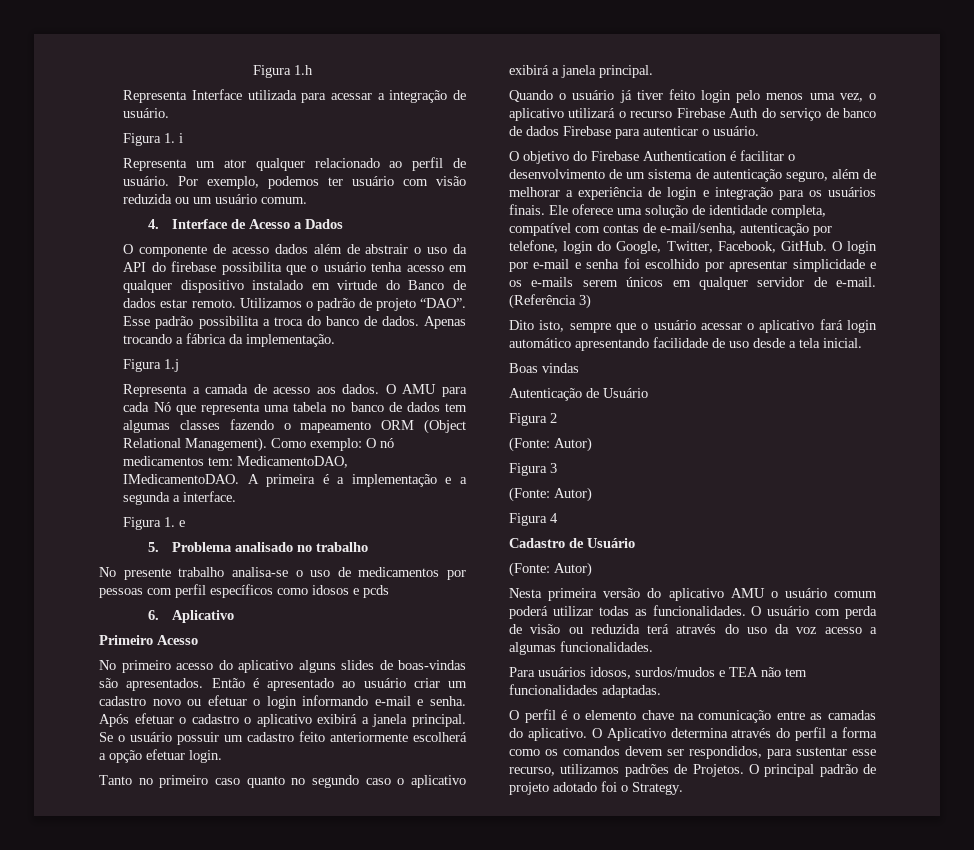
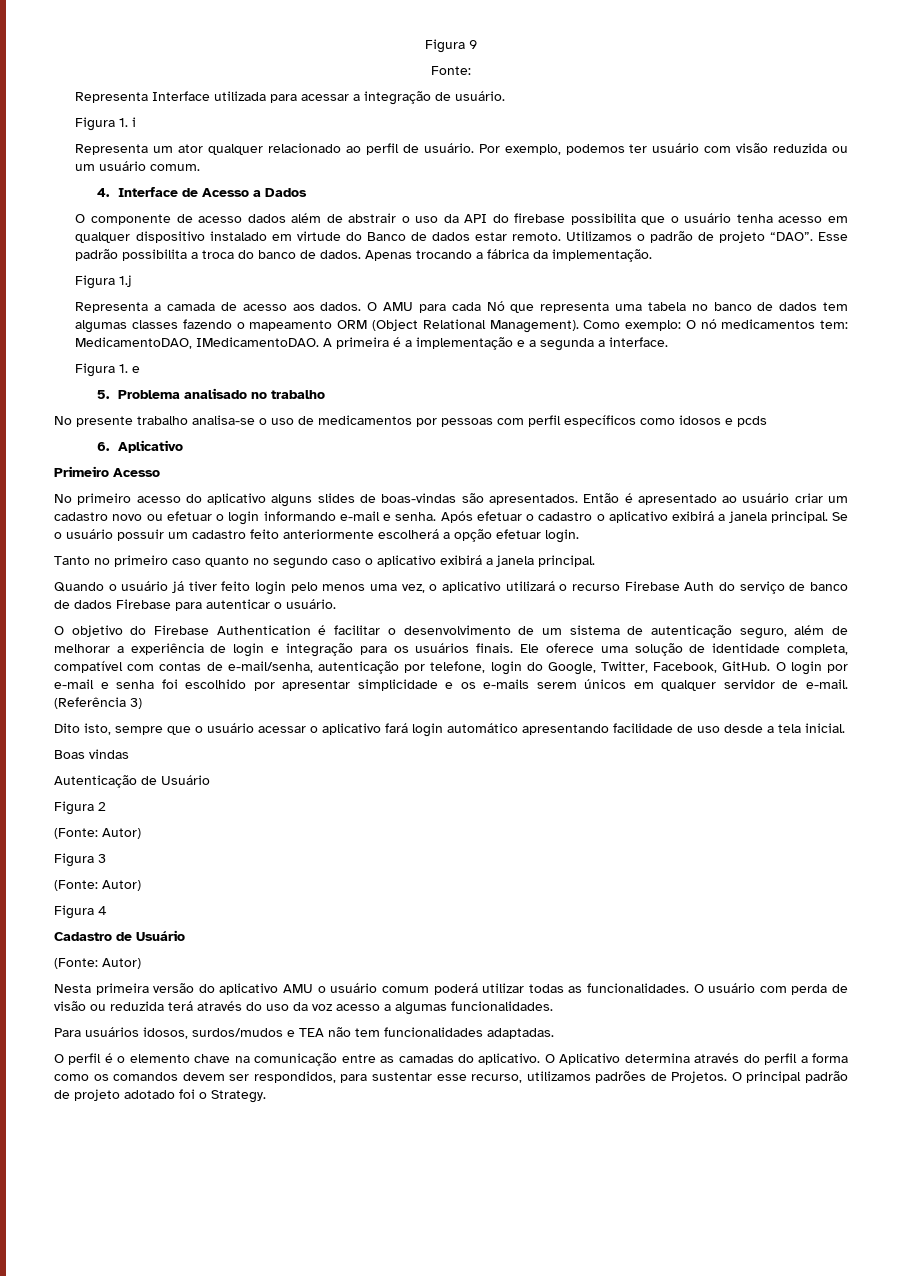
- Figura 1.h
+ Figura 9
+ Fonte:

